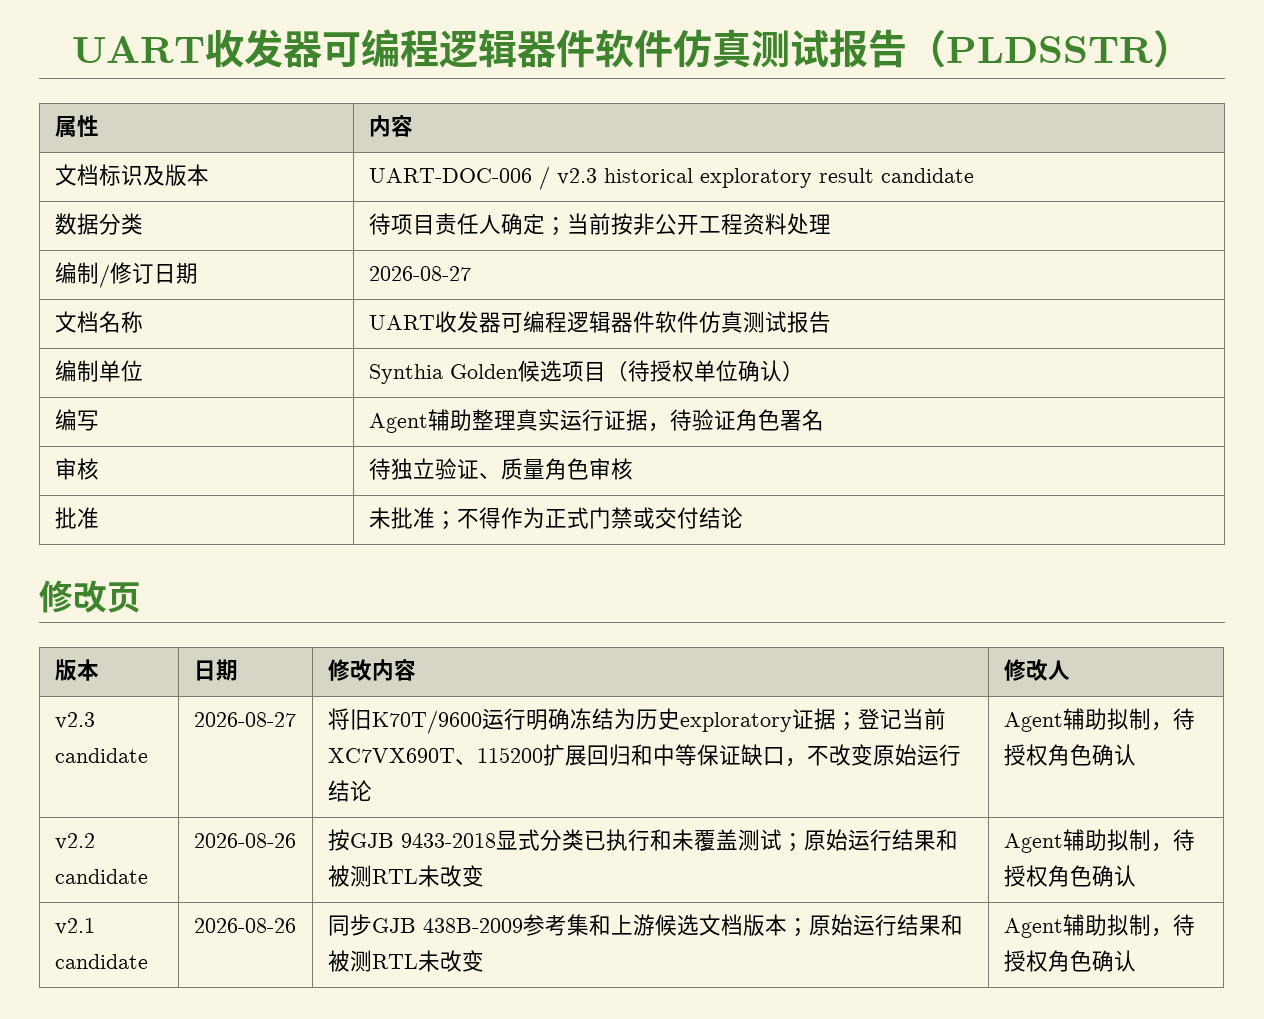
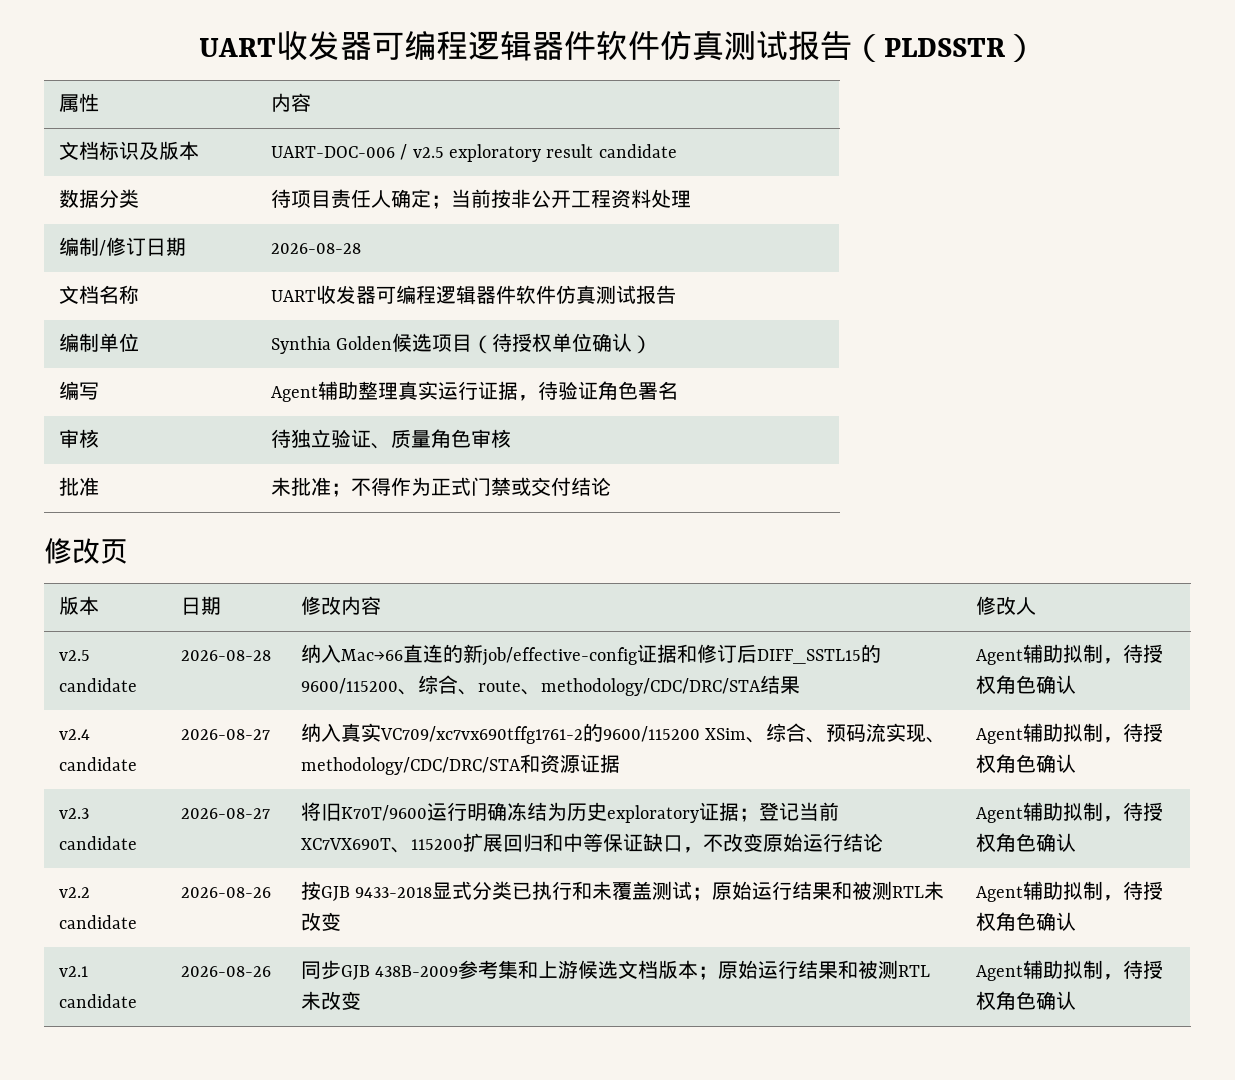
- 文档标识及版本 | UART-DOC-006 / v2.3 historical exploratory result candidate
+ 文档标识及版本 | UART-DOC-006 / v2.5 exploratory result candidate
- 编制/修订日期 | 2026-08-27
+ 编制/修订日期 | 2026-08-28
+ v2.5 candidate | 2026-08-28 | 纳入Mac→66直连的新job/effective-config证据和修订后DIFF_SSTL15的9600/115200、综合、route、methodology/CDC/DRC/STA结果 | Agent辅助拟制，待授权角色确认
+ v2.4 candidate | 2026-08-27 | 纳入真实VC709/xc7vx690tffg1761-2的9600/115200 XSim、综合、预码流实现、methodology/CDC/DRC/STA和资源证据 | Agent辅助拟制，待授权角色确认

